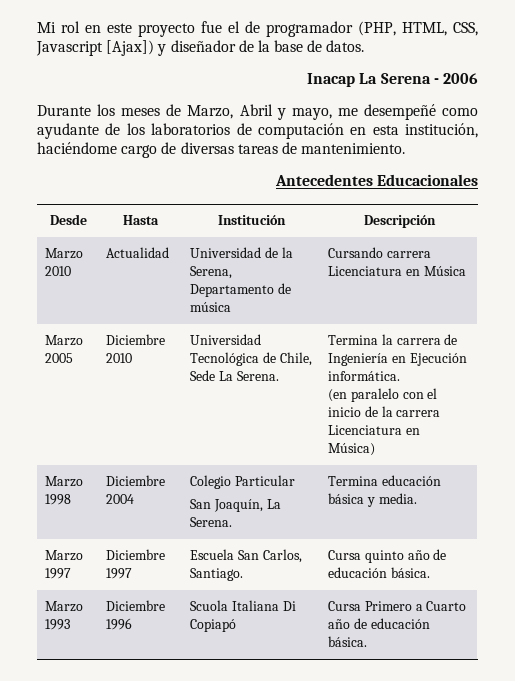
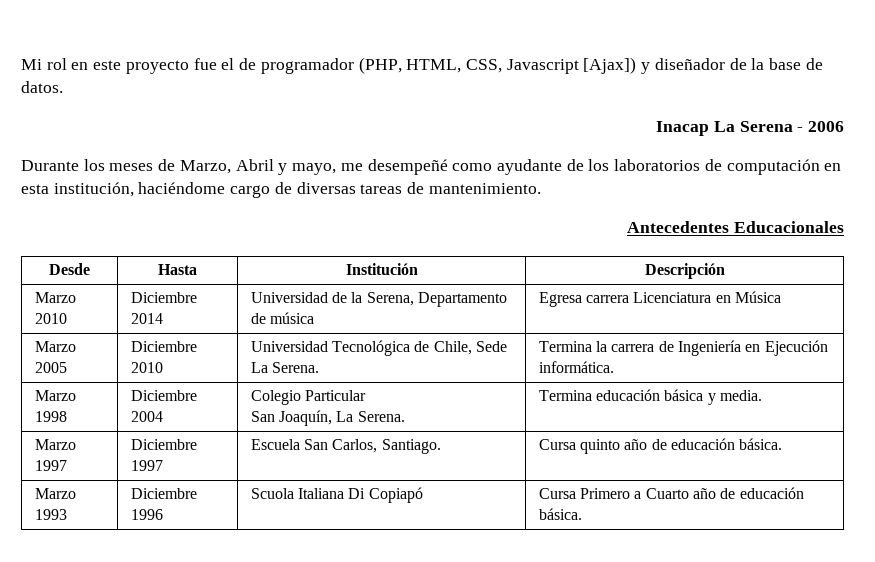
- Marzo 2010 | Actualidad | Universidad de la Serena, Departamento de música | Cursando carrera Licenciatura en Música
+ Marzo 2010 | Diciembre 2014 | Universidad de la Serena, Departamento de música | Egresa carrera Licenciatura en Música
  Marzo 2005 | Diciembre 2010 | Universidad Tecnológica de Chile, Sede La Serena. | Termina la carrera de Ingeniería en Ejecución informática.
- (en paralelo con el inicio de la carrera Licenciatura en Música)

